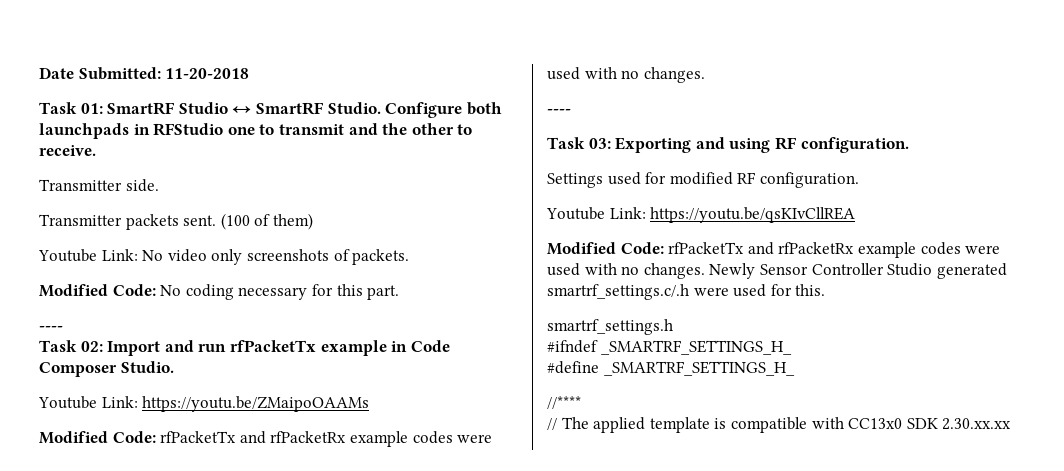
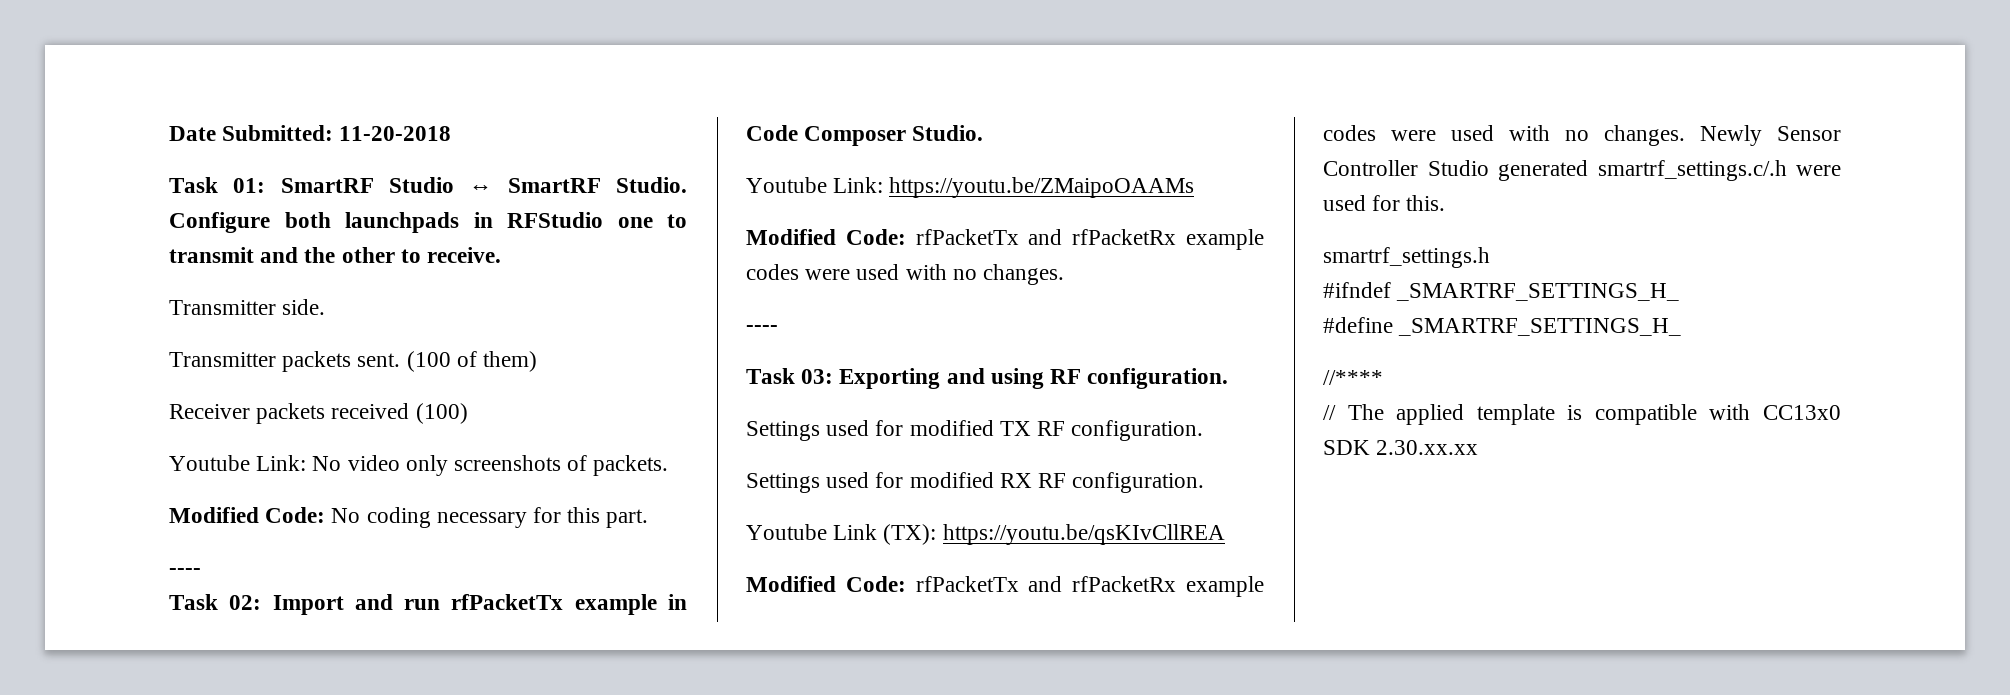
+ Receiver packets received (100)
- Settings used for modified RF configuration.
+ Settings used for modified TX RF configuration.
+ Settings used for modified RX RF configuration.
- Youtube Link: https://youtu.be/qsKIvCllREA
+ Youtube Link (TX): https://youtu.be/qsKIvCllREA

